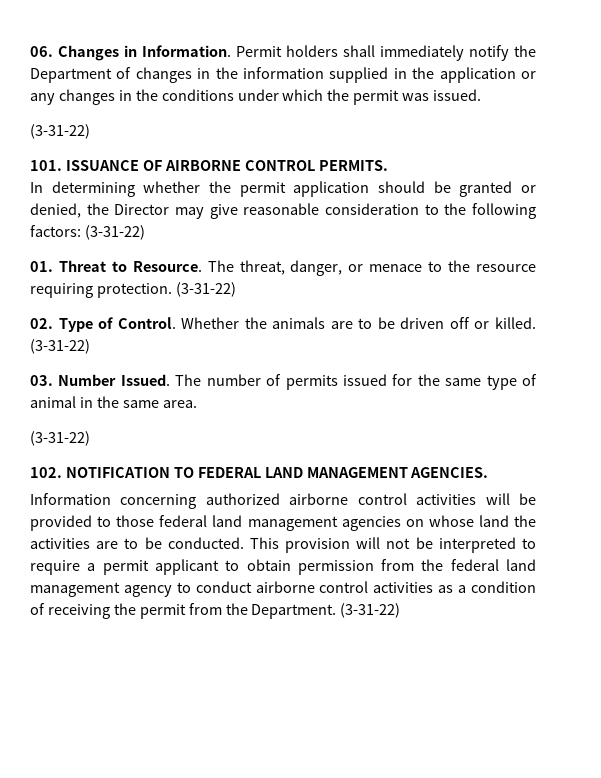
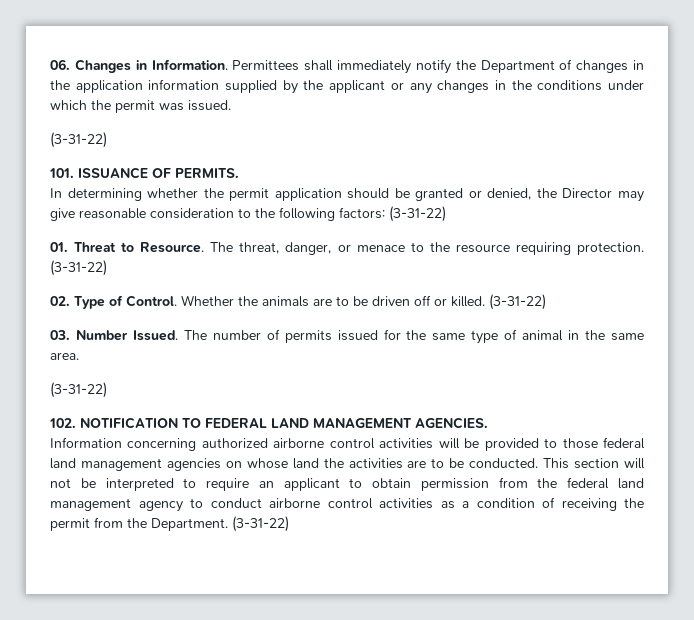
- Permit holders shall immediately notify the Department of changes in the information supplied in the application or any changes in the conditions under which the permit was issued.
+ Permittees shall immediately notify the Department of changes in the application information supplied by the applicant or any changes in the conditions under which the permit was issued.
- 101. ISSUANCE OF AIRBORNE CONTROL PERMITS.
+ 101. ISSUANCE OF PERMITS.
- This provision will not be interpreted to require a permit applicant to obtain permission from the federal land management agency to conduct airborne control activities as a condition of receiving the permit from the Department.
+ This section will not be interpreted to require an applicant to obtain permission from the federal land management agency to conduct airborne control activities as a condition of receiving the permit from the Department.

